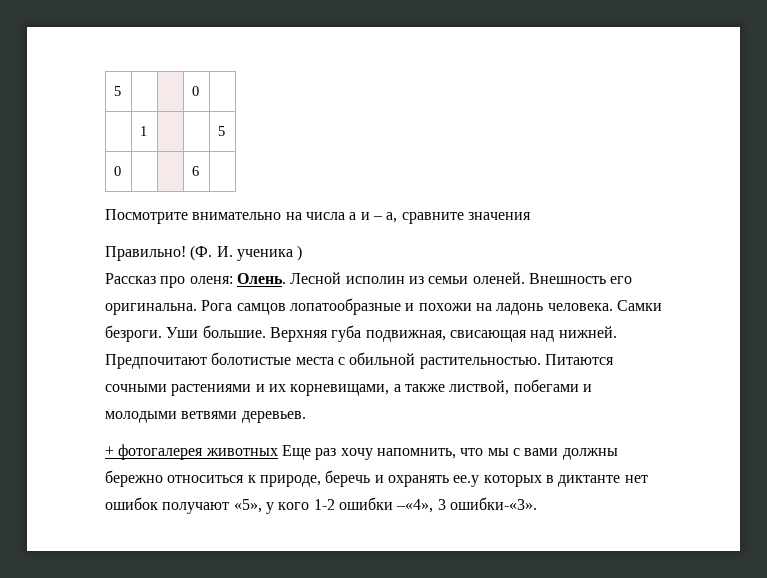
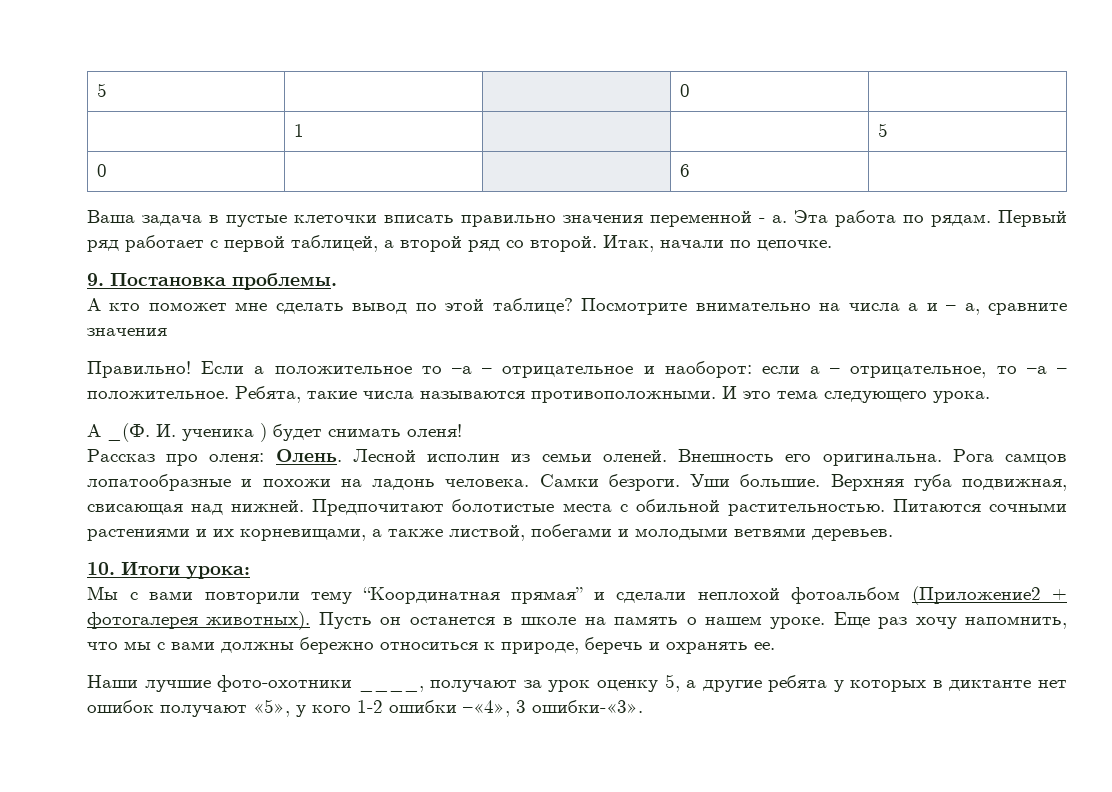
+ Ваша задача в пустые клеточки вписать правильно значения переменной - а. Эта работа по рядам. Первый ряд работает с первой таблицей, а второй ряд со второй. Итак, начали по цепочке.
+ 9. Постановка проблемы.
+ А кто поможет мне сделать вывод по этой таблице?
- (Ф. И. ученика )
+ Если а положительное то –а – отрицательное и наоборот: если а – отрицательное, то –а – положительное. Ребята, такие числа называются противоположными. И это тема следующего урока.
+ А _(Ф. И. ученика ) будет снимать оленя!
- + фотогалерея животных Еще раз хочу напомнить, что мы с вами должны бережно относиться к природе, беречь и охранять ее.у которых в диктанте нет ошибок получают «5», у кого 1-2 ошибки –«4», 3 ошибки-«3».
+ 10. Итоги урока:
+ Мы с вами повторили тему “Координатная прямая” и сделали неплохой фотоальбом (Приложение2 + фотогалерея животных). Пусть он останется в школе на память о нашем уроке. Еще раз хочу напомнить, что мы с вами должны бережно относиться к природе, беречь и охранять ее.
+ Наши лучшие фото-охотники ____, получают за урок оценку 5, а другие ребята у которых в диктанте нет ошибок получают «5», у кого 1-2 ошибки –«4», 3 ошибки-«3».

